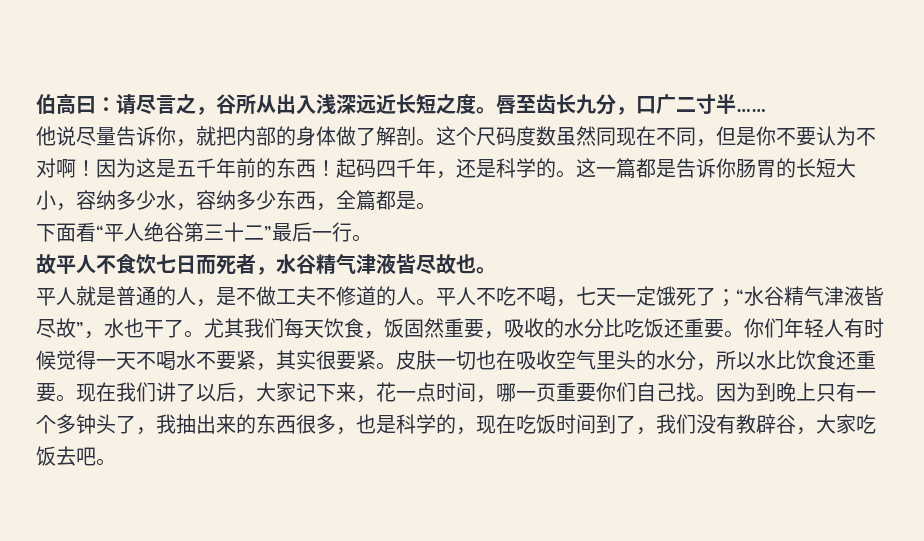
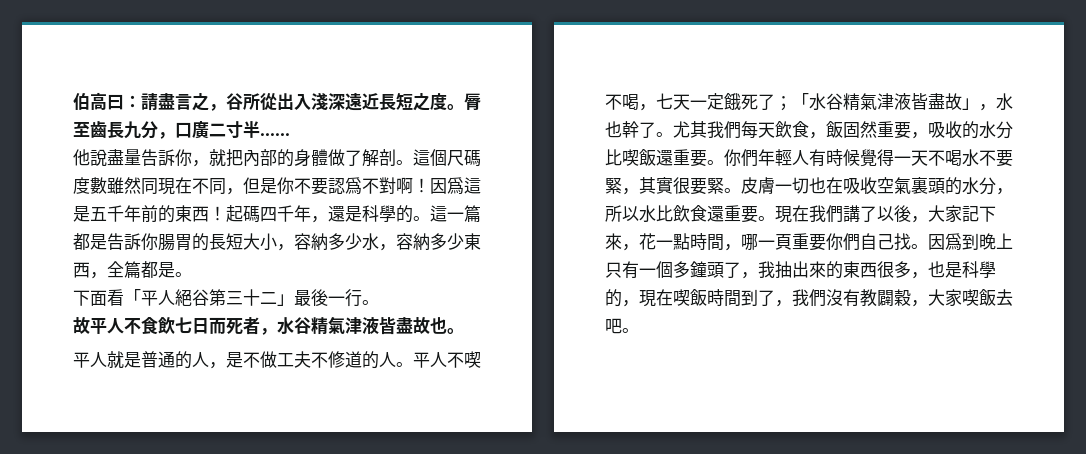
- 伯高曰：请尽言之，谷所从出入浅深远近长短之度。唇至齿长九分，口广二寸半……
+ 伯高曰：請盡言之，谷所從出入淺深遠近長短之度。脣至齒長九分，口廣二寸半……
- 他说尽量告诉你，就把内部的身体做了解剖。这个尺码度数虽然同现在不同，但是你不要认为不对啊！因为这是五千年前的东西！起码四千年，还是科学的。这一篇都是告诉你肠胃的长短大小，容纳多少水，容纳多少东西，全篇都是。
+ 他說盡量告訴你，就把內部的身體做了解剖。這個尺碼度數雖然同現在不同，但是你不要認爲不對啊！因爲這是五千年前的東西！起碼四千年，還是科學的。這一篇都是告訴你腸胃的長短大小，容納多少水，容納多少東西，全篇都是。
- 下面看“平人绝谷第三十二”最后一行。
+ 下面看「平人絕谷第三十二」最後一行。
- 故平人不食饮七日而死者，水谷精气津液皆尽故也。
+ 故平人不食飲七日而死者，水谷精氣津液皆盡故也。
- 平人不吃不喝，七天一定饿死了；“水谷精气津液皆尽故”，水也干了。尤其我们每天饮食，饭固然重要，吸收的水分比吃饭还重要。
+ 平人不喫不喝，七天一定餓死了；「水谷精氣津液皆盡故」，水也幹了。尤其我們每天飲食，飯固然重要，吸收的水分比喫飯還重要。
- 你们年轻人有时候觉得一天不喝水不要紧，其实很要紧。皮肤一切也在吸收空气里头的水分，所以水比饮食还重要。现在我们讲了以后，大家记下来，花一点时间，哪一页重要你们自己找。
+ 你們年輕人有時候覺得一天不喝水不要緊，其實很要緊。皮膚一切也在吸收空氣裏頭的水分，所以水比飲食還重要。現在我們講了以後，大家記下來，花一點時間，哪一頁重要你們自己找。
- 因为到晚上只有一个多钟头了，我抽出来的东西很多，也是科学的，现在吃饭时间到了，我们没有教辟谷，大家吃饭去吧。
+ 因爲到晚上只有一個多鐘頭了，我抽出來的東西很多，也是科學的，現在喫飯時間到了，我們沒有教闢穀，大家喫飯去吧。

